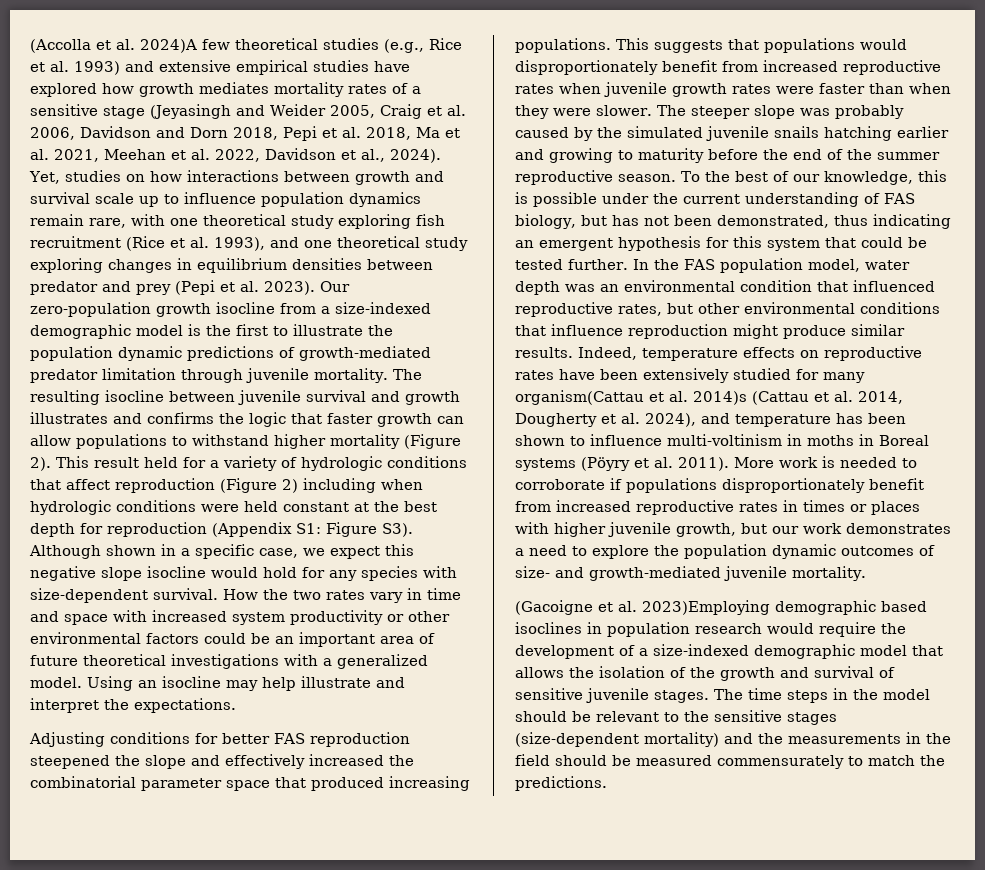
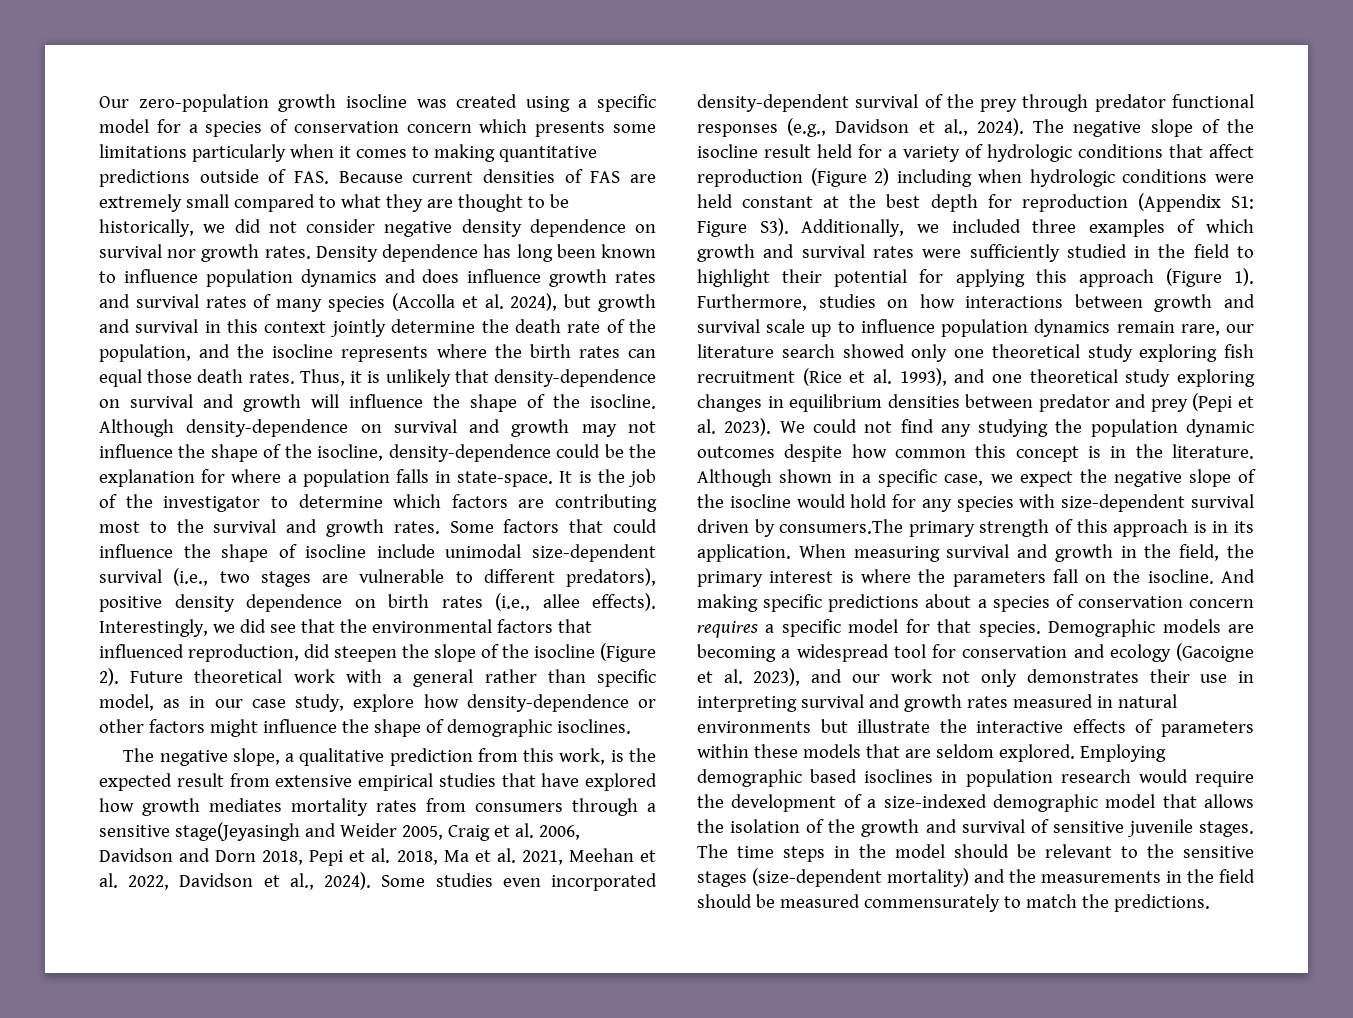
- (Accolla et al. 2024)A few theoretical studies (e.g., Rice et al. 1993) and extensive empirical studies have explored how growth mediates mortality rates of a sensitive stage (Jeyasingh and Weider 2005, Craig et al. 2006, Davidson and Dorn 2018, Pepi et al. 2018, Ma et al. 2021, Meehan et al. 2022, Davidson et al., 2024).
+ Our zero-population growth isocline was created using a specific model for a species of conservation concern which presents some limitations particularly when it comes to making quantitative predictions outside of FAS. Because current densities of FAS are extremely small compared to what they are thought to be historically, we did not consider negative density dependence on survival nor growth rates. Density dependence has long been known to influence population dynamics and does influence growth rates and survival rates of many species (Accolla et al. 2024), but growth and survival in this context jointly determine the death rate of the population, and the isocline represents where the birth rates can equal those death rates. Thus, it is unlikely that density-dependence on survival and growth will influence the shape of the isocline. Although density-dependence on survival and growth may not influence the shape of the isocline, density-dependence could be the explanation for where a population falls in state-space. It is the job of the investigator to determine which factors are contributing most to the survival and growth rates. Some factors that could influence the shape of isocline include unimodal size-dependent survival (i.e., two stages are vulnerable to different predators), positive density dependence on birth rates (i.e., allee effects). Interestingly, we did see that the environmental factors that influenced reproduction, did steepen the slope of the isocline (Figure 2). Future theoretical work with a general rather than specific model, as in our case study, explore how density-dependence or other factors might influence the shape of demographic isoclines.
+ The negative slope, a qualitative prediction from this work, is the expected result from extensive empirical studies that have explored how growth mediates mortality rates from consumers through a sensitive stage(Jeyasingh and Weider 2005, Craig et al. 2006, Davidson and Dorn 2018, Pepi et al. 2018, Ma et al. 2021, Meehan et al. 2022, Davidson et al., 2024).
- Yet, studies on how interactions between growth and survival scale up to influence population dynamics remain rare, with one theoretical study exploring fish recruitment (Rice et al. 1993), and one theoretical study exploring changes in equilibrium densities between predator and prey (Pepi et al. 2023). Our zero-population growth isocline from a size-indexed demographic model is the first to illustrate the population dynamic predictions of growth-mediated predator limitation through juvenile mortality. The resulting isocline between juvenile survival and growth illustrates and confirms the logic that faster growth can allow populations to withstand higher mortality (Figure 2). This result held for a variety of hydrologic conditions that affect reproduction (Figure 2) including when hydrologic conditions were held constant at the best depth for reproduction (Appendix S1:
+ Some studies even incorporated density-dependent survival of the prey through predator functional responses (e.g., Davidson et al., 2024). The negative slope of the isocline result held for a variety of hydrologic conditions that affect reproduction (Figure 2) including when hydrologic conditions were held constant at the best depth for reproduction (Appendix S1:
- Figure S3). Although shown in a specific case, we expect this negative slope isocline would hold for any species with size-dependent survival. How the two rates vary in time and space with increased system productivity or other environmental factors could be an important area of future theoretical investigations with a generalized model. Using an isocline may help illustrate and interpret the expectations.
- Adjusting conditions for better FAS reproduction steepened the slope and effectively increased the combinatorial parameter space that produced increasing populations. This suggests that populations would disproportionately benefit from increased reproductive rates when juvenile growth rates were faster than when they were slower. The steeper slope was probably caused by the simulated juvenile snails hatching earlier and growing to maturity before the end of the summer reproductive season. To the best of our knowledge, this is possible under the current understanding of FAS biology, but has not been demonstrated, thus indicating an emergent hypothesis for this system that could be tested further. In the FAS population model, water depth was an environmental condition that influenced reproductive rates, but other environmental conditions that influence reproduction might produce similar results. Indeed, temperature effects on reproductive rates have been extensively studied for many organism(Cattau et al. 2014)s (Cattau et al. 2014, Dougherty et al. 2024), and temperature has been shown to influence multi-voltinism in moths in Boreal systems (Pöyry et al. 2011). More work is needed to corroborate if populations disproportionately benefit from increased reproductive rates in times or places with higher juvenile growth, but our work demonstrates a need to explore the population dynamic outcomes of size- and growth-mediated juvenile mortality.
- (Gacoigne et al. 2023)Employing demographic based isoclines in population research would require the development of a size-indexed demographic model that allows the isolation of the growth and survival of sensitive juvenile stages.
+ Figure S3). Additionally, we included three examples of which growth and survival rates were sufficiently studied in the field to highlight their potential for applying this approach (Figure 1). Furthermore, studies on how interactions between growth and survival scale up to influence population dynamics remain rare, our literature search showed only one theoretical study exploring fish recruitment (Rice et al. 1993), and one theoretical study exploring changes in equilibrium densities between predator and prey (Pepi et al. 2023). We could not find any studying the population dynamic outcomes despite how common this concept is in the literature. Although shown in a specific case, we expect the negative slope of the isocline would hold for any species with size-dependent survival driven by consumers.The primary strength of this approach is in its application. When measuring survival and growth in the field, the primary interest is where the parameters fall on the isocline. And making specific predictions about a species of conservation concern requires a specific model for that species. Demographic models are becoming a widespread tool for conservation and ecology (Gacoigne et al. 2023), and our work not only demonstrates their use in interpreting survival and growth rates measured in natural environments but illustrate the interactive effects of parameters within these models that are seldom explored. Employing demographic based isoclines in population research would require the development of a size-indexed demographic model that allows the isolation of the growth and survival of sensitive juvenile stages.

